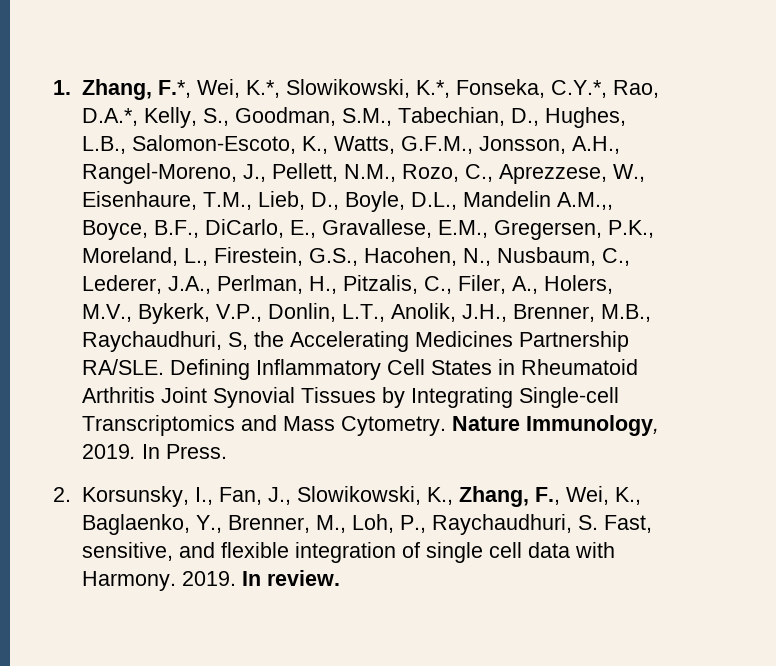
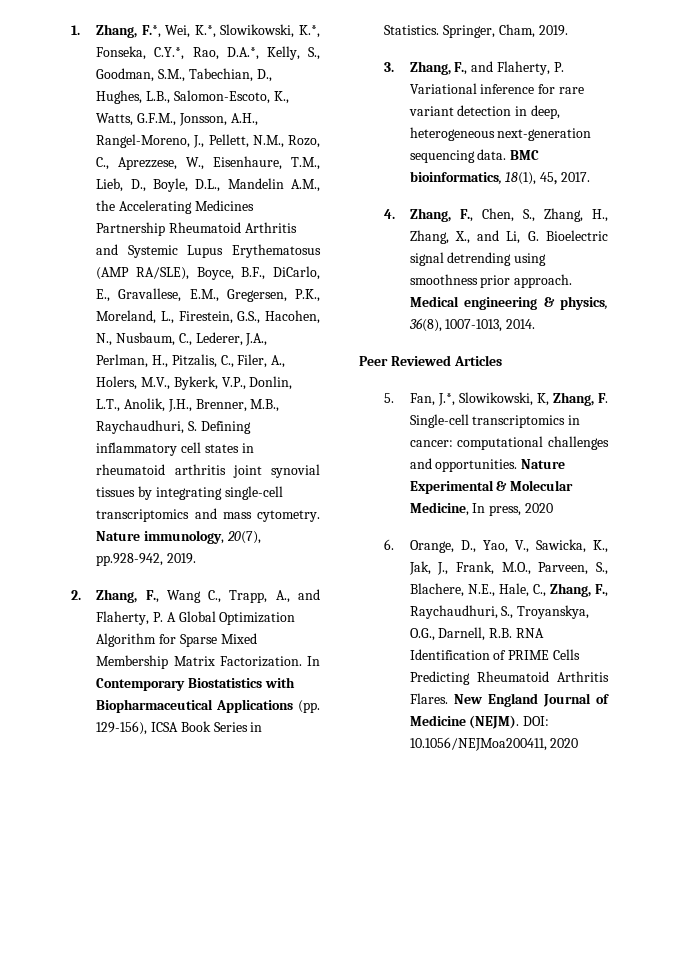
- 1. Zhang, F.*, Wei, K.*, Slowikowski, K.*, Fonseka, C.Y.*, Rao, D.A.*, Kelly, S., Goodman, S.M., Tabechian, D., Hughes, L.B., Salomon-Escoto, K., Watts, G.F.M., Jonsson, A.H., Rangel-Moreno, J., Pellett, N.M., Rozo, C., Aprezzese, W., Eisenhaure, T.M., Lieb, D., Boyle, D.L., Mandelin A.M.,, Boyce, B.F., DiCarlo, E., Gravallese, E.M., Gregersen, P.K., Moreland, L., Firestein, G.S., Hacohen, N., Nusbaum, C., Lederer, J.A., Perlman, H., Pitzalis, C., Filer, A., Holers, M.V., Bykerk, V.P., Donlin, L.T., Anolik, J.H., Brenner, M.B., Raychaudhuri, S, the Accelerating Medicines Partnership RA/SLE. Defining Inflammatory Cell States in Rheumatoid Arthritis Joint Synovial Tissues by Integrating Single-cell Transcriptomics and Mass Cytometry. Nature Immunology, 2019. In Press.
- 2. Korsunsky, I., Fan, J., Slowikowski, K., Zhang, F., Wei, K., Baglaenko, Y., Brenner, M., Loh, P., Raychaudhuri, S. Fast, sensitive, and flexible integration of single cell data with Harmony. 2019. In review.
+ 1. Zhang, F.*, Wei, K.*, Slowikowski, K.*, Fonseka, C.Y.*, Rao, D.A.*, Kelly, S., Goodman, S.M., Tabechian, D., Hughes, L.B., Salomon-Escoto, K., Watts, G.F.M., Jonsson, A.H., Rangel-Moreno, J., Pellett, N.M., Rozo, C., Aprezzese, W., Eisenhaure, T.M., Lieb, D., Boyle, D.L., Mandelin A.M., the Accelerating Medicines Partnership Rheumatoid Arthritis and Systemic Lupus Erythematosus (AMP RA/SLE), Boyce, B.F., DiCarlo, E., Gravallese, E.M., Gregersen, P.K., Moreland, L., Firestein, G.S., Hacohen, N., Nusbaum, C., Lederer, J.A., Perlman, H., Pitzalis, C., Filer, A., Holers, M.V., Bykerk, V.P., Donlin, L.T., Anolik, J.H., Brenner, M.B., Raychaudhuri, S. Defining inflammatory cell states in rheumatoid arthritis joint synovial tissues by integrating single-cell transcriptomics and mass cytometry. Nature immunology, 20(7), pp.928-942, 2019.
+ 2. Zhang, F., Wang C., Trapp, A., and Flaherty, P. A Global Optimization Algorithm for Sparse Mixed Membership Matrix Factorization. In Contemporary Biostatistics with Biopharmaceutical Applications (pp. 129-156), ICSA Book Series in Statistics. Springer, Cham, 2019.
+ 3. Zhang, F., and Flaherty, P. Variational inference for rare variant detection in deep, heterogeneous next-generation sequencing data. BMC bioinformatics, 18(1), 45, 2017.
+ 4. Zhang, F., Chen, S., Zhang, H., Zhang, X., and Li, G. Bioelectric signal detrending using smoothness prior approach. Medical engineering & physics, 36(8), 1007-1013, 2014.
+ Peer Reviewed Articles
+ 5. Fan, J.*, Slowikowski, K, Zhang, F. Single-cell transcriptomics in cancer: computational challenges and opportunities. Nature Experimental & Molecular Medicine, In press, 2020
+ 6. Orange, D., Yao, V., Sawicka, K., Jak, J., Frank, M.O., Parveen, S., Blachere, N.E., Hale, C., Zhang, F., Raychaudhuri, S., Troyanskya, O.G., Darnell, R.B. RNA Identification of PRIME Cells Predicting Rheumatoid Arthritis Flares. New England Journal of Medicine (NEJM). DOI: 10.1056/NEJMoa200411, 2020

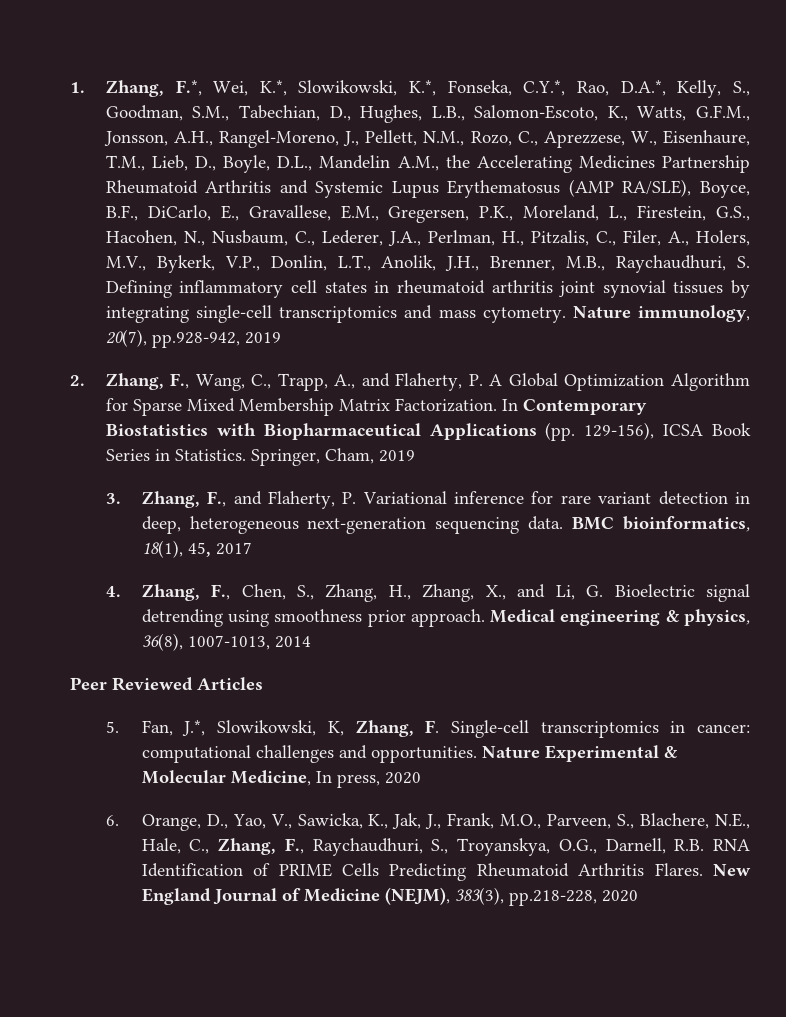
- Nature immunology, 20(7), pp.928-942, 2019.
+ Nature immunology, 20(7), pp.928-942, 2019
- 2. Zhang, F., Wang C., Trapp, A., and Flaherty, P. A Global Optimization Algorithm for Sparse Mixed Membership Matrix Factorization.
+ 2. Zhang, F., Wang, C., Trapp, A., and Flaherty, P. A Global Optimization Algorithm for Sparse Mixed Membership Matrix Factorization.
- Springer, Cham, 2019.
+ Springer, Cham, 2019
- BMC bioinformatics, 18(1), 45, 2017.
+ BMC bioinformatics, 18(1), 45, 2017
- Medical engineering & physics, 36(8), 1007-1013, 2014.
+ Medical engineering & physics, 36(8), 1007-1013, 2014
- New England Journal of Medicine (NEJM). DOI: 10.1056/NEJMoa200411, 2020
+ New England Journal of Medicine (NEJM), 383(3), pp.218-228, 2020

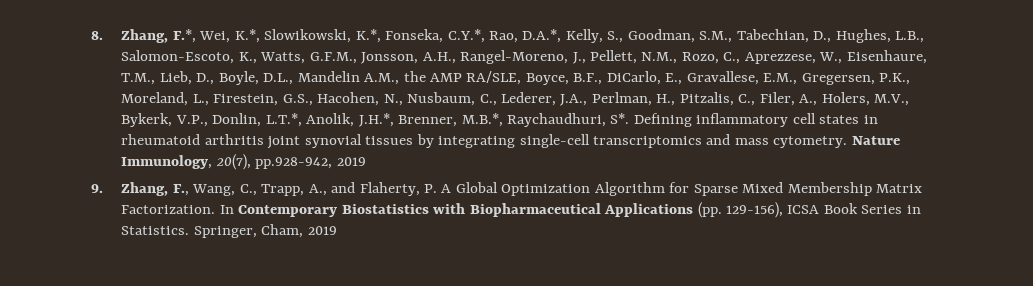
- 1. Zhang, F.*, Wei, K.*, Slowikowski, K.*, Fonseka, C.Y.*, Rao, D.A.*, Kelly, S., Goodman, S.M., Tabechian, D., Hughes, L.B., Salomon-Escoto, K., Watts, G.F.M., Jonsson, A.H., Rangel-Moreno, J., Pellett, N.M., Rozo, C., Aprezzese, W., Eisenhaure, T.M., Lieb, D., Boyle, D.L., Mandelin A.M., the Accelerating Medicines Partnership Rheumatoid Arthritis and Systemic Lupus Erythematosus (AMP RA/SLE), Boyce, B.F., DiCarlo, E., Gravallese, E.M., Gregersen, P.K., Moreland, L., Firestein, G.S., Hacohen, N., Nusbaum, C., Lederer, J.A., Perlman, H., Pitzalis, C., Filer, A., Holers, M.V., Bykerk, V.P., Donlin, L.T., Anolik, J.H., Brenner, M.B., Raychaudhuri, S. Defining inflammatory cell states in rheumatoid arthritis joint synovial tissues by integrating single-cell transcriptomics and mass cytometry.
+ 8. Zhang, F.*, Wei, K.*, Slowikowski, K.*, Fonseka, C.Y.*, Rao, D.A.*, Kelly, S., Goodman, S.M., Tabechian, D., Hughes, L.B., Salomon-Escoto, K., Watts, G.F.M., Jonsson, A.H., Rangel-Moreno, J., Pellett, N.M., Rozo, C., Aprezzese, W., Eisenhaure, T.M., Lieb, D., Boyle, D.L., Mandelin A.M., the AMP RA/SLE, Boyce, B.F., DiCarlo, E., Gravallese, E.M., Gregersen, P.K., Moreland, L., Firestein, G.S., Hacohen, N., Nusbaum, C., Lederer, J.A., Perlman, H., Pitzalis, C., Filer, A., Holers, M.V., Bykerk, V.P., Donlin, L.T.*, Anolik, J.H.*, Brenner, M.B.*, Raychaudhuri, S*. Defining inflammatory cell states in rheumatoid arthritis joint synovial tissues by integrating single-cell transcriptomics and mass cytometry.
- Nature immunology, 20(7), pp.928-942, 2019
+ Nature Immunology, 20(7), pp.928-942, 2019
- 2. Zhang, F., Wang, C., Trapp, A., and Flaherty, P. A Global Optimization Algorithm for Sparse Mixed Membership Matrix Factorization.
+ 9. Zhang, F., Wang, C., Trapp, A., and Flaherty, P. A Global Optimization Algorithm for Sparse Mixed Membership Matrix Factorization.
- 3. Zhang, F., and Flaherty, P. Variational inference for rare variant detection in deep, heterogeneous next-generation sequencing data. BMC bioinformatics, 18(1), 45, 2017
- 4. Zhang, F., Chen, S., Zhang, H., Zhang, X., and Li, G. Bioelectric signal detrending using smoothness prior approach. Medical engineering & physics, 36(8), 1007-1013, 2014
- Peer Reviewed Articles
- 5. Fan, J.*, Slowikowski, K, Zhang, F. Single-cell transcriptomics in cancer: computational challenges and opportunities. Nature Experimental & Molecular Medicine, In press, 2020
- 6. Orange, D., Yao, V., Sawicka, K., Jak, J., Frank, M.O., Parveen, S., Blachere, N.E., Hale, C., Zhang, F., Raychaudhuri, S., Troyanskya, O.G., Darnell, R.B. RNA Identification of PRIME Cells Predicting Rheumatoid Arthritis Flares. New England Journal of Medicine (NEJM), 383(3), pp.218-228, 2020

